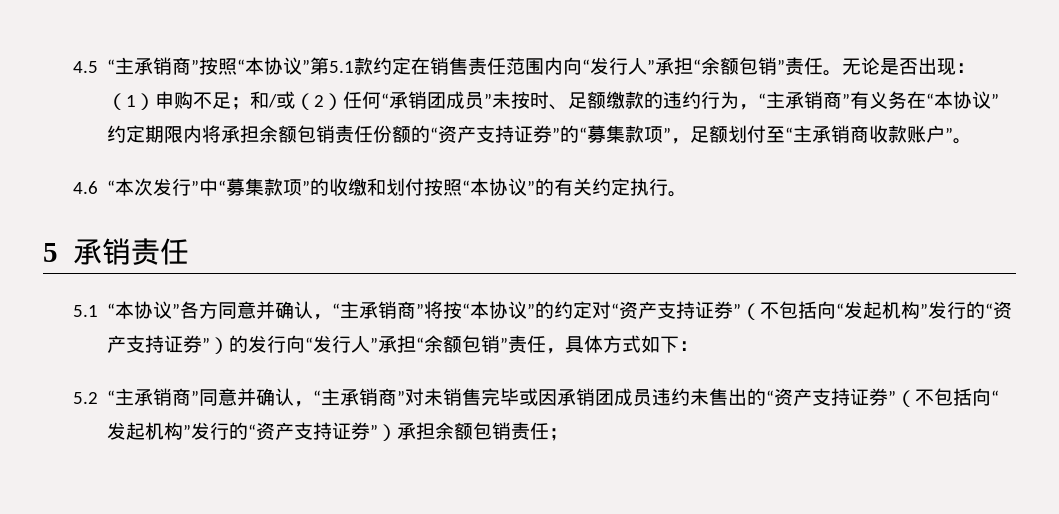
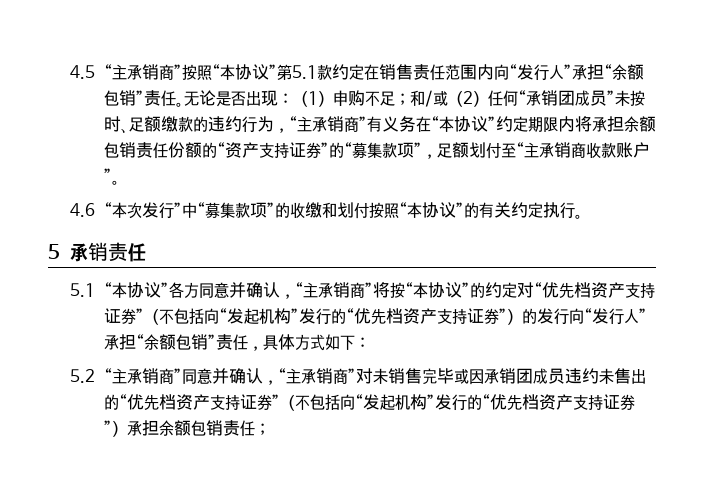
- 5.1 “本协议”各方同意并确认，“主承销商”将按“本协议”的约定对“资产支持证券”（不包括向“发起机构”发行的“资产支持证券”）的发行向“发行人”承担“余额包销”责任，具体方式如下：
+ 5.1 “本协议”各方同意并确认，“主承销商”将按“本协议”的约定对“优先档资产支持证券”（不包括向“发起机构”发行的“优先档资产支持证券”）的发行向“发行人”承担“余额包销”责任，具体方式如下：
- 5.2 “主承销商”同意并确认，“主承销商”对未销售完毕或因承销团成员违约未售出的“资产支持证券”（不包括向“发起机构”发行的“资产支持证券”）承担余额包销责任；
+ 5.2 “主承销商”同意并确认，“主承销商”对未销售完毕或因承销团成员违约未售出的“优先档资产支持证券”（不包括向“发起机构”发行的“优先档资产支持证券”）承担余额包销责任；

